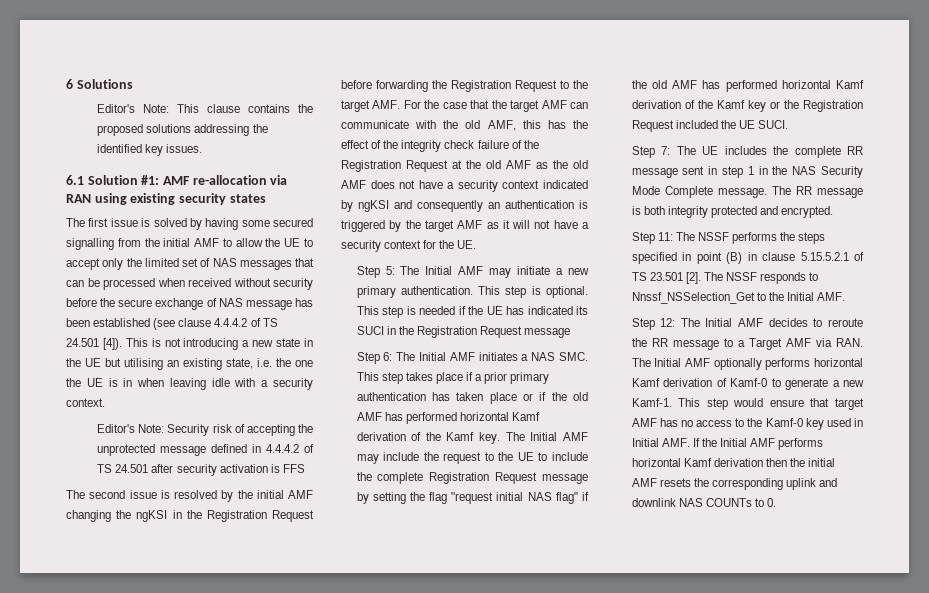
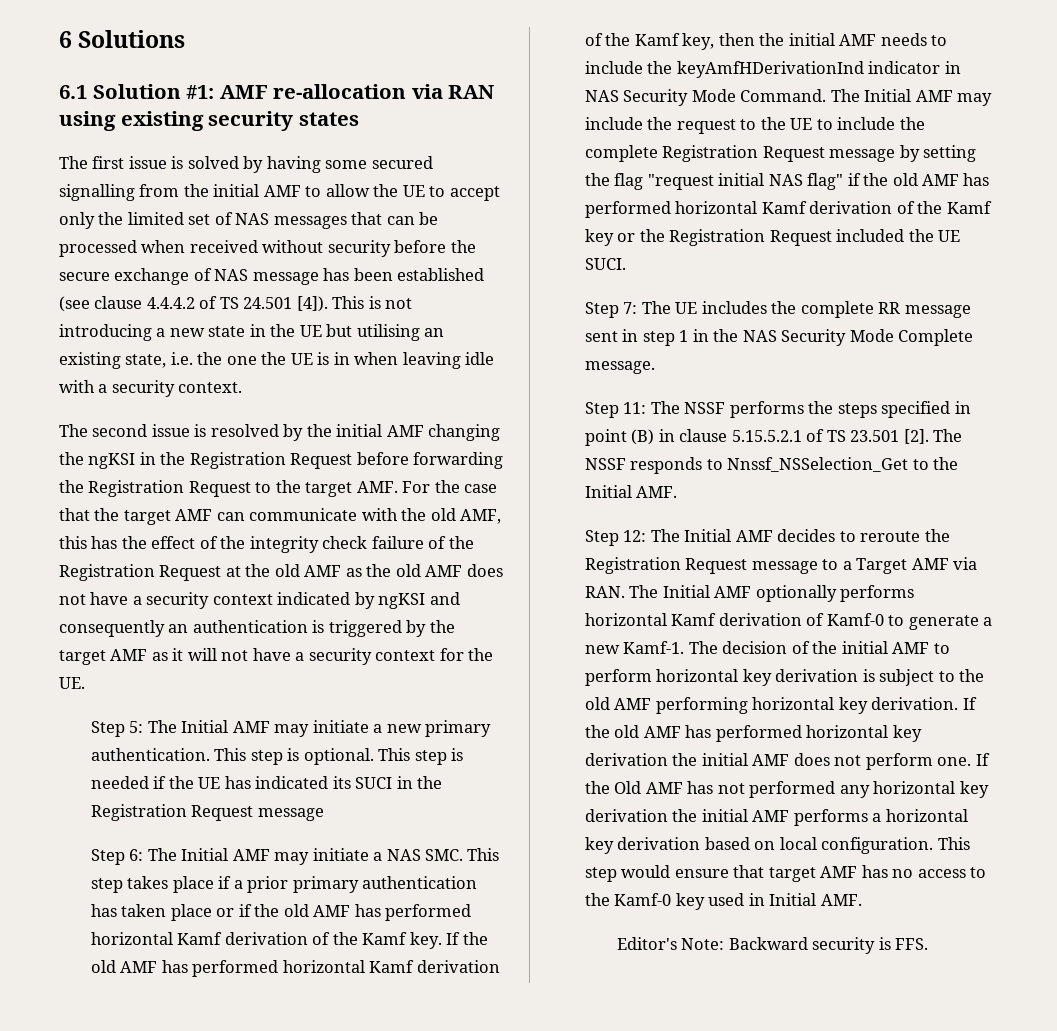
- Editor's Note: This clause contains the proposed solutions addressing the identified key issues.
- Editor's Note: Security risk of accepting the unprotected message defined in 4.4.4.2 of TS 24.501 after security activation is FFS
- Step 6: The Initial AMF initiates a NAS SMC. This step takes place if a prior primary authentication has taken place or if the old AMF has performed horizontal Kamf derivation of the Kamf key.
+ Step 6: The Initial AMF may initiate a NAS SMC. This step takes place if a prior primary authentication has taken place or if the old AMF has performed horizontal Kamf derivation of the Kamf key.
+ If the old AMF has performed horizontal Kamf derivation of the Kamf key, then the initial AMF needs to include the keyAmfHDerivationInd indicator in NAS Security Mode Command.
- The RR message is both integrity protected and encrypted.
- Step 12: The Initial AMF decides to reroute the RR message to a Target AMF via RAN. The Initial AMF optionally performs horizontal Kamf derivation of Kamf-0 to generate a new Kamf-1.
+ Step 12: The Initial AMF decides to reroute the Registration Request message to a Target AMF via RAN. The Initial AMF optionally performs horizontal Kamf derivation of Kamf-0 to generate a new Kamf-1.
+ The decision of the initial AMF to perform horizontal key derivation is subject to the old AMF performing horizontal key derivation. If the old AMF has performed horizontal key derivation the initial AMF does not perform one. If the Old AMF has not performed any horizontal key derivation the initial AMF performs a horizontal key derivation based on local configuration.
- This step would ensure that target AMF has no access to the Kamf-0 key used in Initial AMF. If the Initial AMF performs horizontal Kamf derivation then the initial AMF resets the corresponding uplink and downlink NAS COUNTs to 0.
+ This step would ensure that target AMF has no access to the Kamf-0 key used in Initial AMF.
+ Editor's Note: Backward security is FFS.

